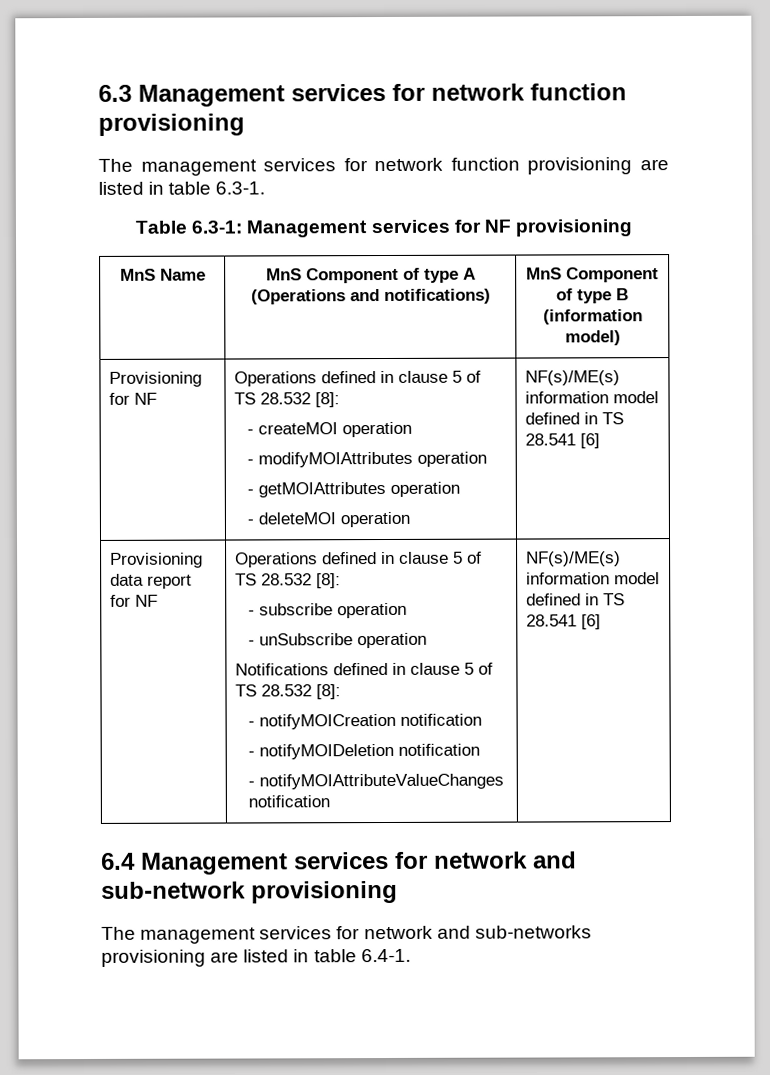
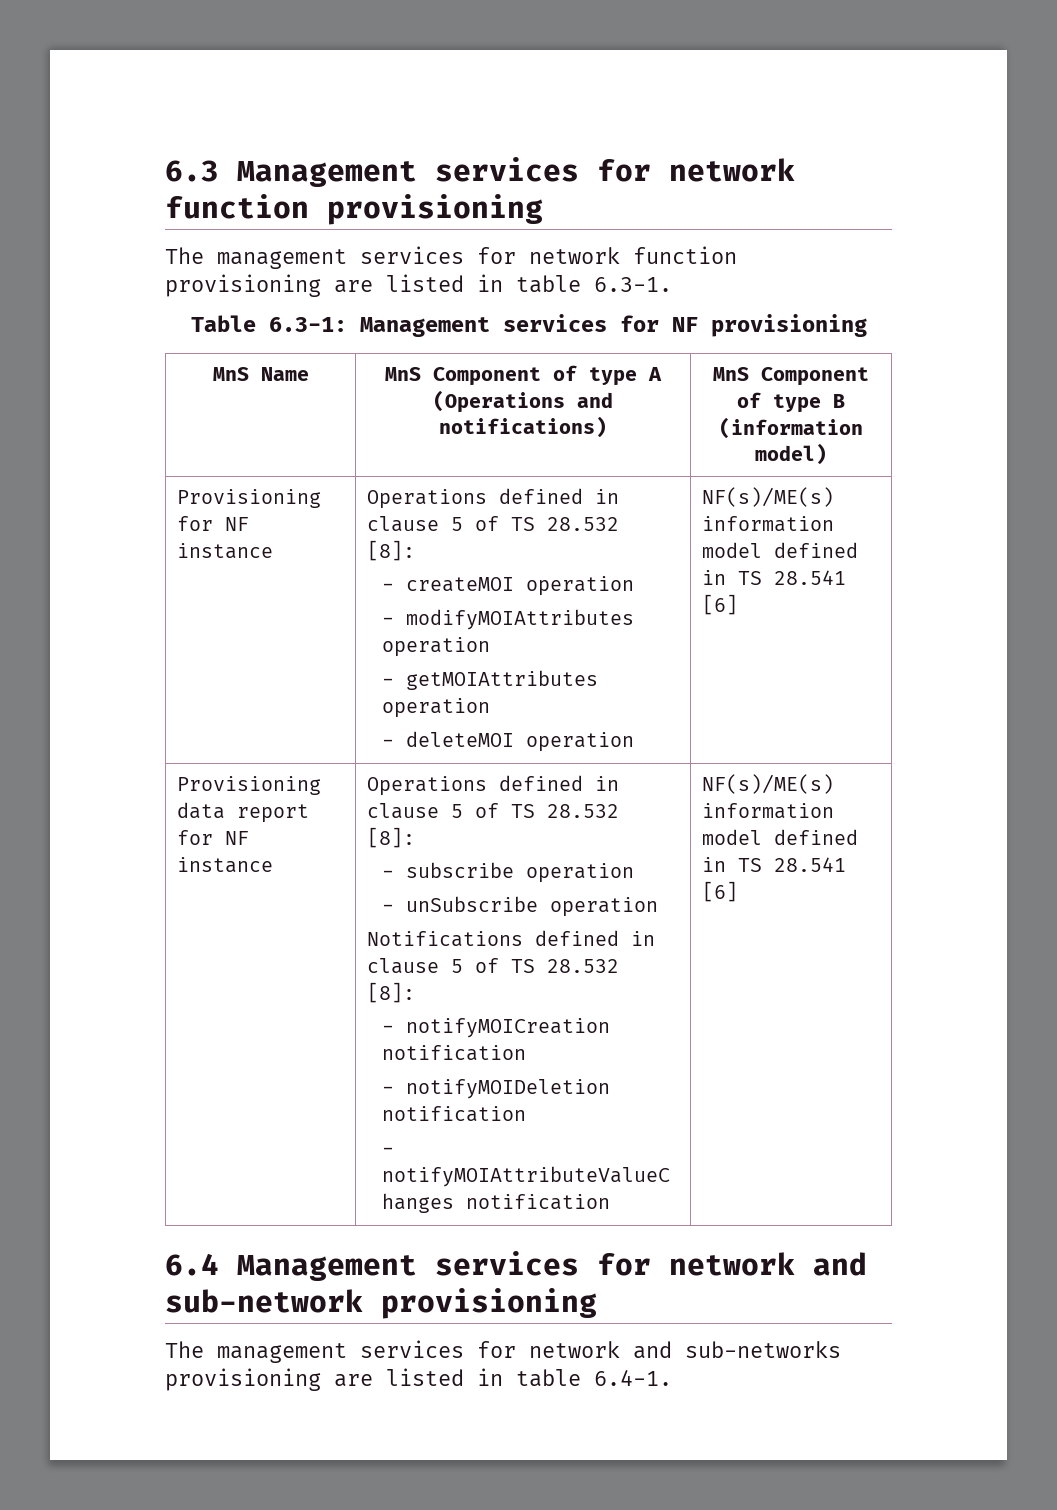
- Provisioning for NF | Operations defined in clause 5 of TS 28.532 [8]:
+ Provisioning for NF instance | Operations defined in clause 5 of TS 28.532 [8]:
- Provisioning data report for NF
+ Provisioning data report for NF instance

